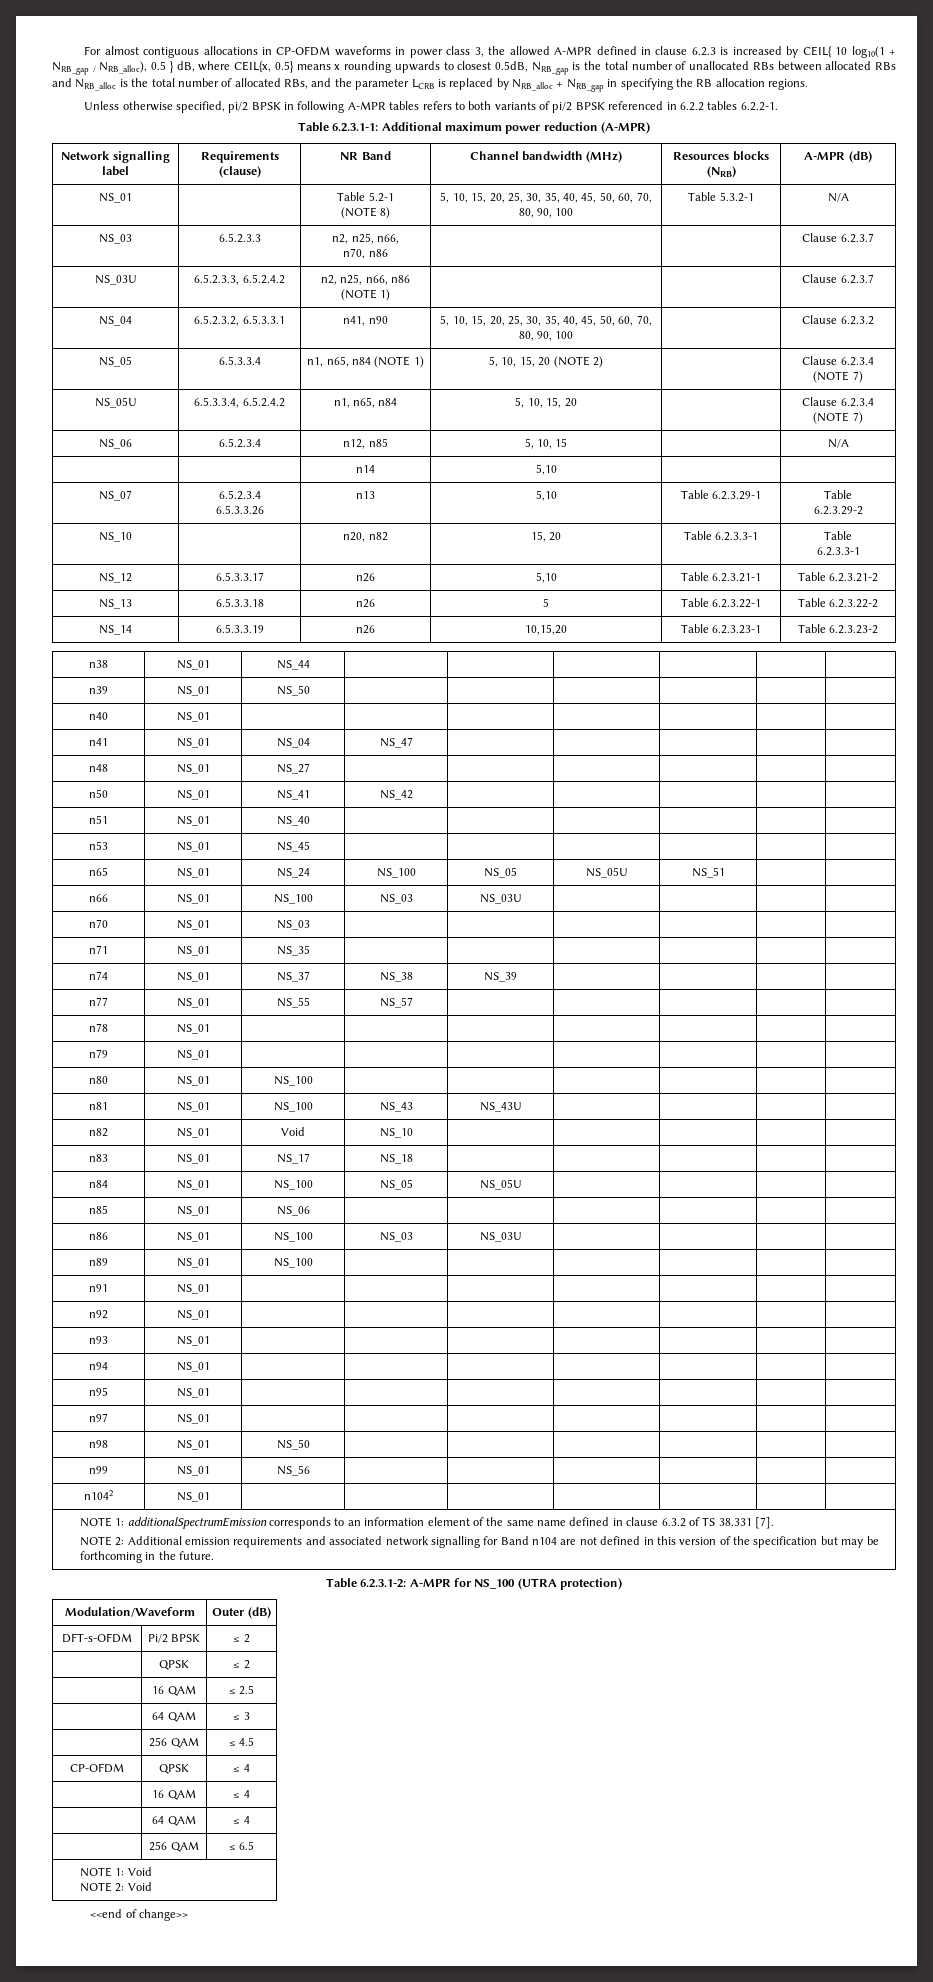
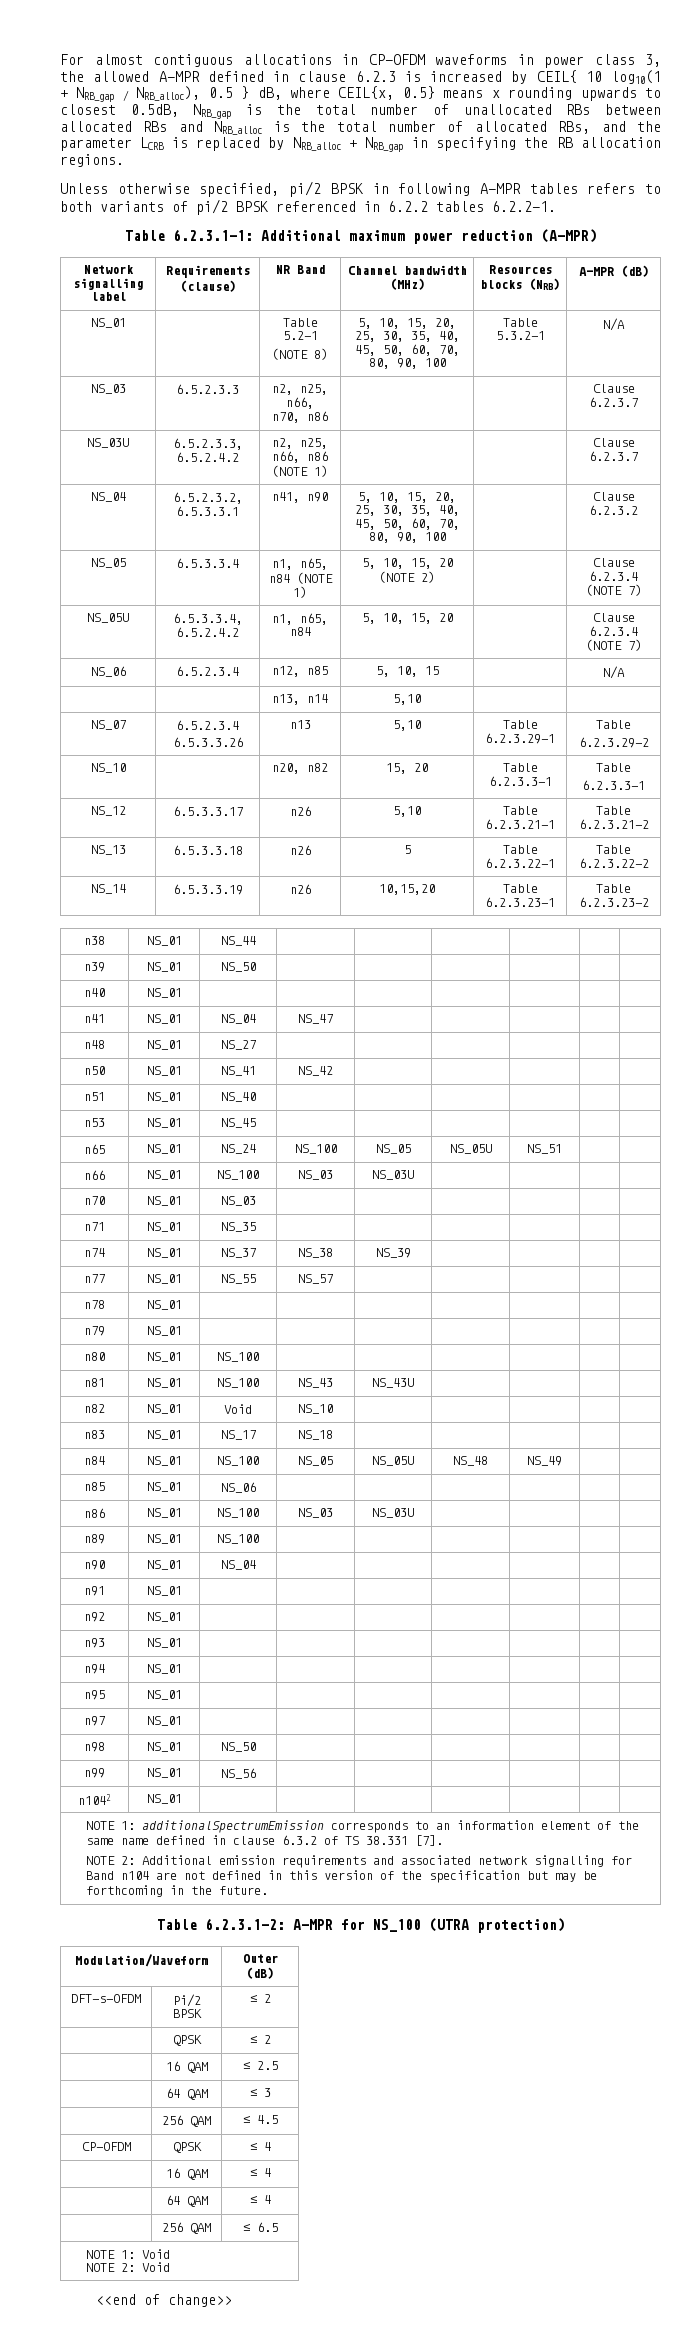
- | | n14 | 5,10 | |
+ | | n13, n14 | 5,10 | |
- n84 | NS_01 | NS_100 | NS_05 | NS_05U | | | |
+ n84 | NS_01 | NS_100 | NS_05 | NS_05U | NS_48 | NS_49 | |
+ n90 | NS_01 | NS_04 | | | | | |

